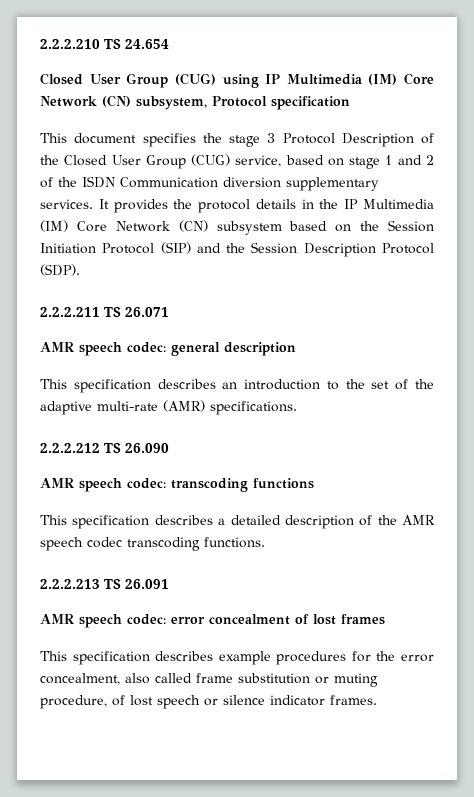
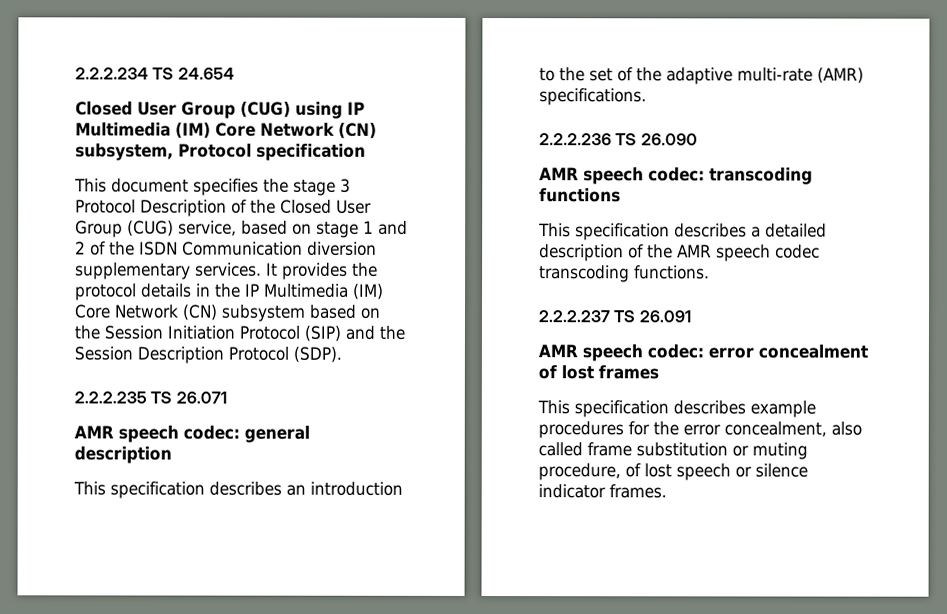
- 2.2.2.210 TS 24.654
+ 2.2.2.234 TS 24.654
- 2.2.2.211 TS 26.071
+ 2.2.2.235 TS 26.071
- 2.2.2.212 TS 26.090
+ 2.2.2.236 TS 26.090
- 2.2.2.213 TS 26.091
+ 2.2.2.237 TS 26.091

